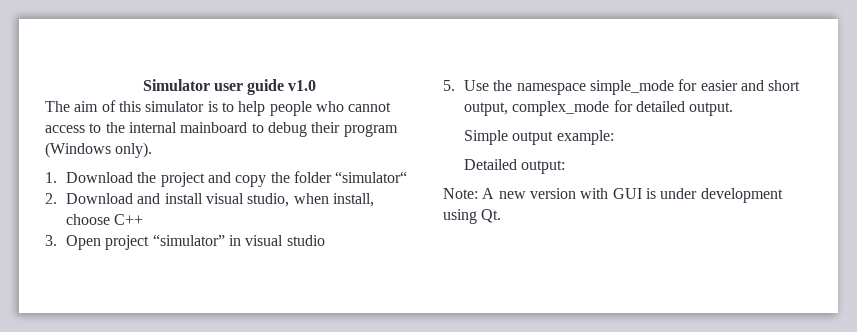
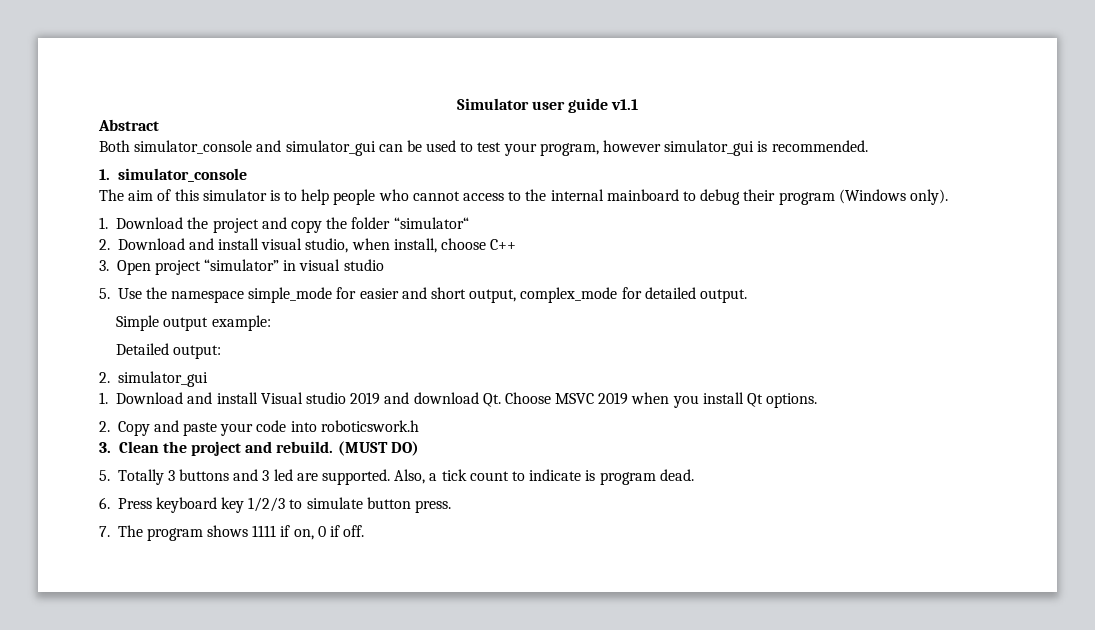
- Simulator user guide v1.0
+ Simulator user guide v1.1
+ Abstract
+ Both simulator_console and simulator_gui can be used to test your program, however simulator_gui is recommended.
+ 1. simulator_console
- Note: A new version with GUI is under development using Qt.
+ 2. simulator_gui
+ 1. Download and install Visual studio 2019 and download Qt. Choose MSVC 2019 when you install Qt options.
+ 2. Copy and paste your code into roboticswork.h
+ 3. Clean the project and rebuild. (MUST DO)
+ 5. Totally 3 buttons and 3 led are supported. Also, a tick count to indicate is program dead.
+ 6. Press keyboard key 1/2/3 to simulate button press.
+ 7. The program shows 1111 if on, 0 if off.

